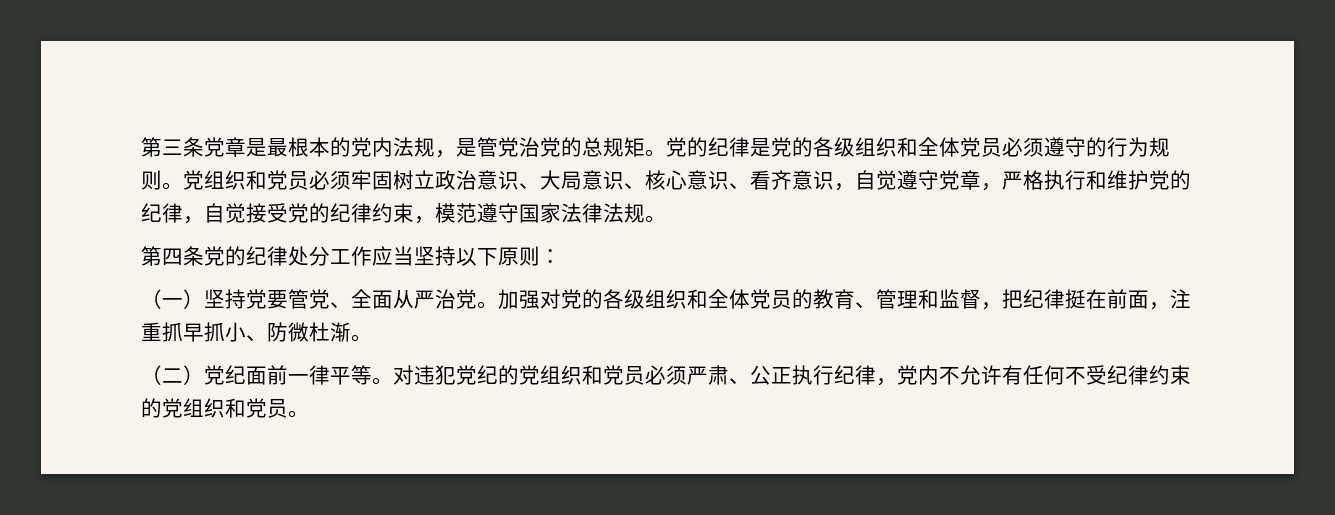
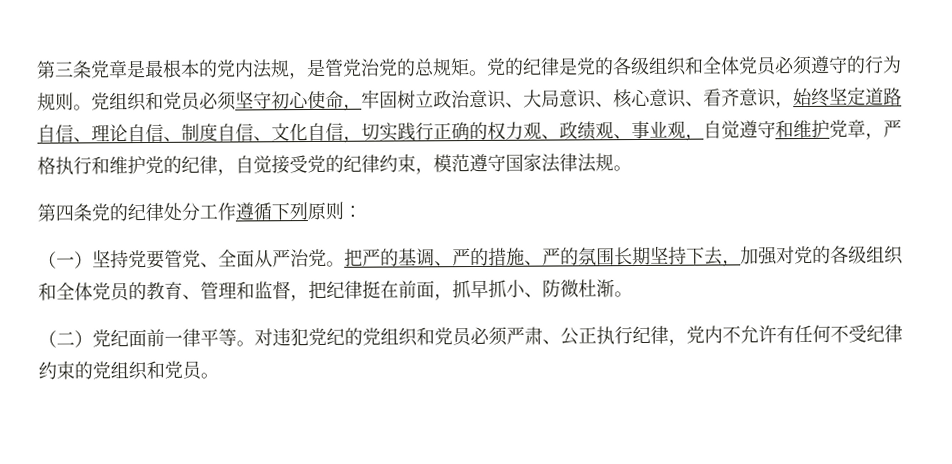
- 党组织和党员必须牢固树立政治意识、大局意识、核心意识、看齐意识，自觉遵守党章，严格执行和维护党的纪律，自觉接受党的纪律约束，模范遵守国家法律法规。
+ 党组织和党员必须坚守初心使命，牢固树立政治意识、大局意识、核心意识、看齐意识，始终坚定道路自信、理论自信、制度自信、文化自信，切实践行正确的权力观、政绩观、事业观，自觉遵守和维护党章，严格执行和维护党的纪律，自觉接受党的纪律约束，模范遵守国家法律法规。
- 第四条党的纪律处分工作应当坚持以下原则：
+ 第四条党的纪律处分工作遵循下列原则：
- 加强对党的各级组织和全体党员的教育、管理和监督，把纪律挺在前面，注重抓早抓小、防微杜渐。
+ 把严的基调、严的措施、严的氛围长期坚持下去，加强对党的各级组织和全体党员的教育、管理和监督，把纪律挺在前面，抓早抓小、防微杜渐。

